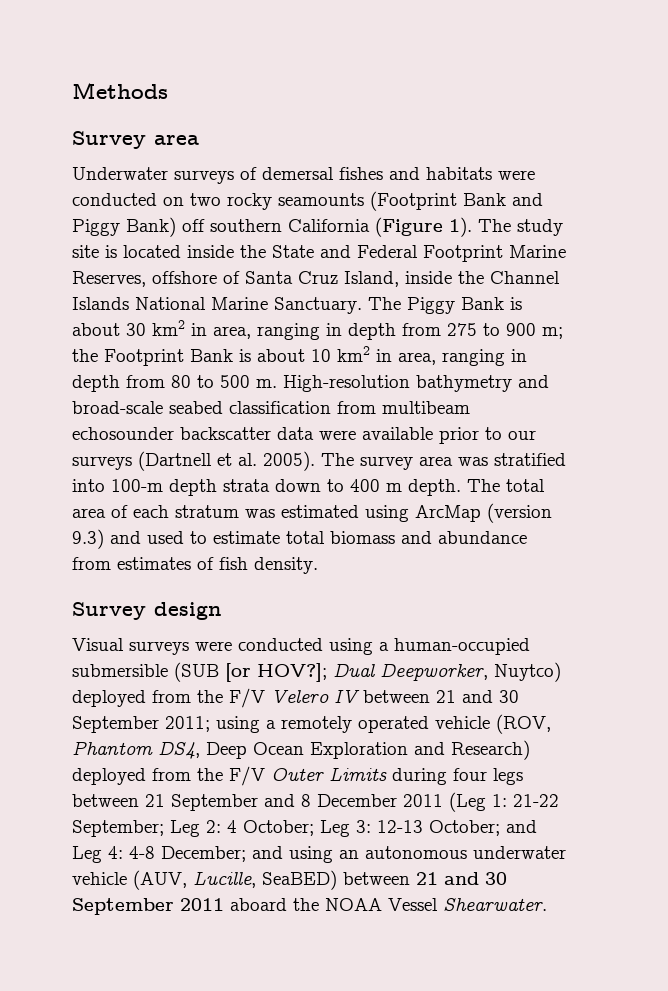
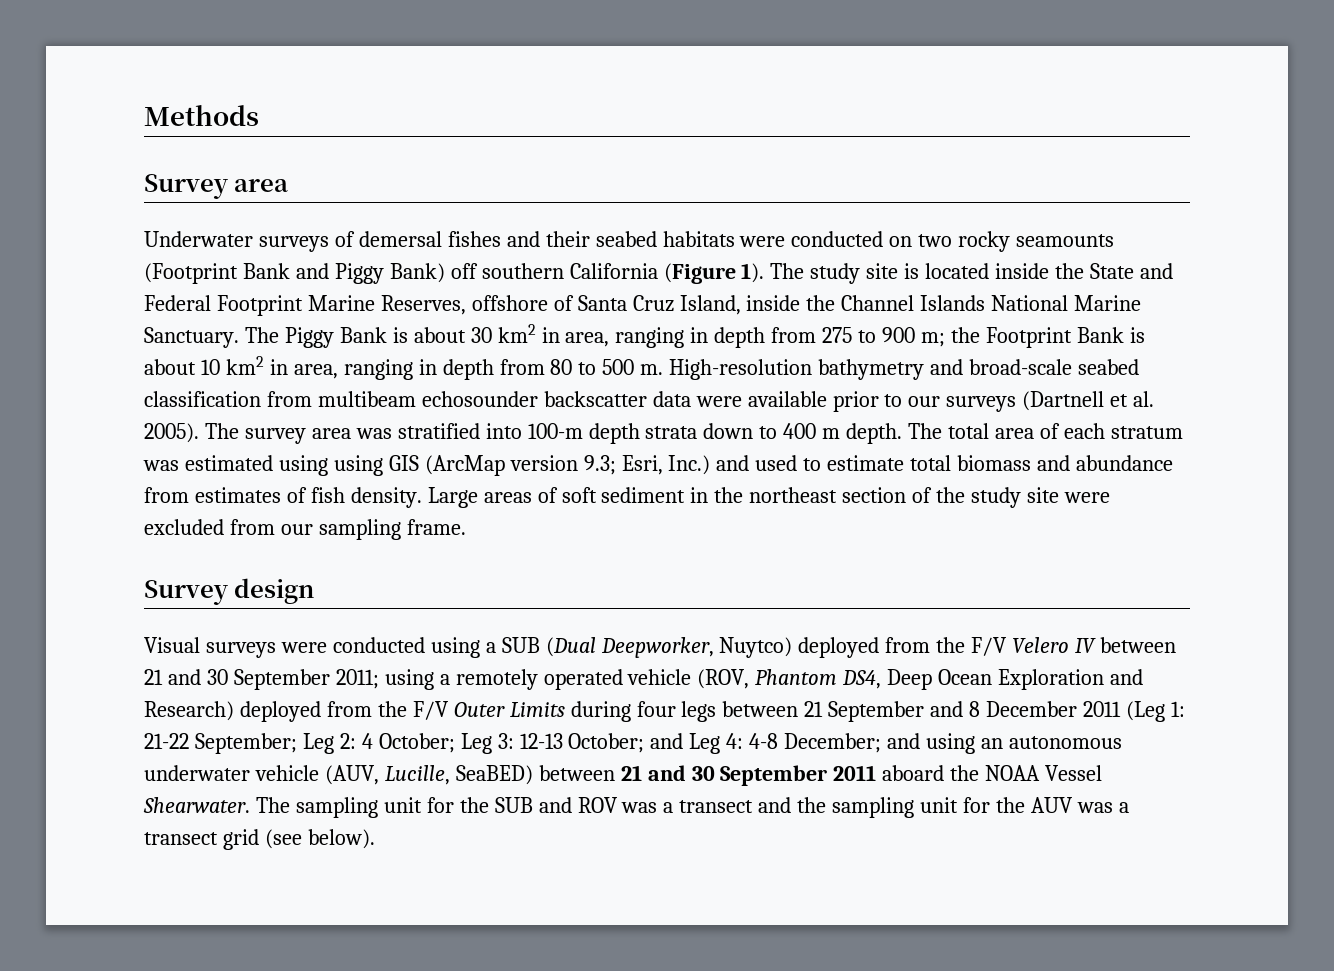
- Underwater surveys of demersal fishes and habitats were conducted on two rocky seamounts (Footprint Bank and Piggy Bank) off southern California (Figure 1).
+ Underwater surveys of demersal fishes and their seabed habitats were conducted on two rocky seamounts (Footprint Bank and Piggy Bank) off southern California (Figure 1).
- The total area of each stratum was estimated using ArcMap (version 9.3) and used to estimate total biomass and abundance from estimates of fish density.
+ The total area of each stratum was estimated using using GIS (ArcMap version 9.3; Esri, Inc.) and used to estimate total biomass and abundance from estimates of fish density. Large areas of soft sediment in the northeast section of the study site were excluded from our sampling frame.
- Visual surveys were conducted using a human-occupied submersible (SUB [or HOV?]; Dual Deepworker, Nuytco) deployed from the F/V Velero IV between 21 and 30 September 2011;
+ Visual surveys were conducted using a SUB (Dual Deepworker, Nuytco) deployed from the F/V Velero IV between 21 and 30 September 2011;
+ The sampling unit for the SUB and ROV was a transect and the sampling unit for the AUV was a transect grid (see below).

